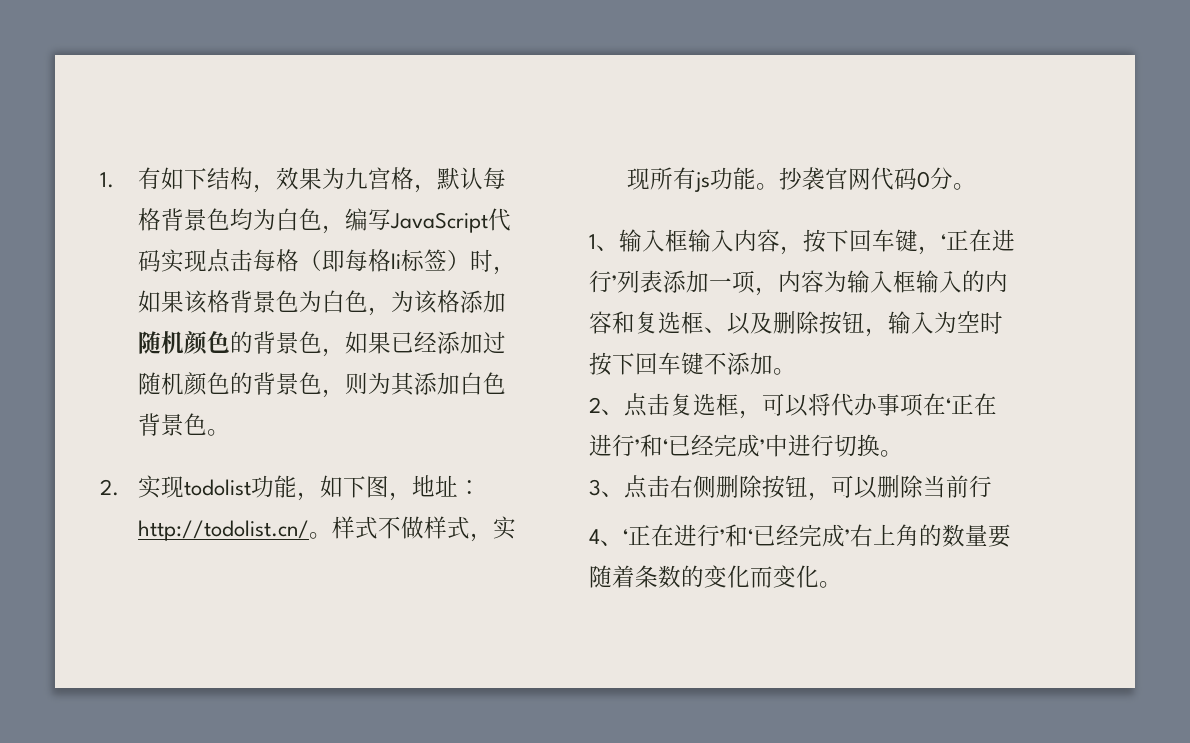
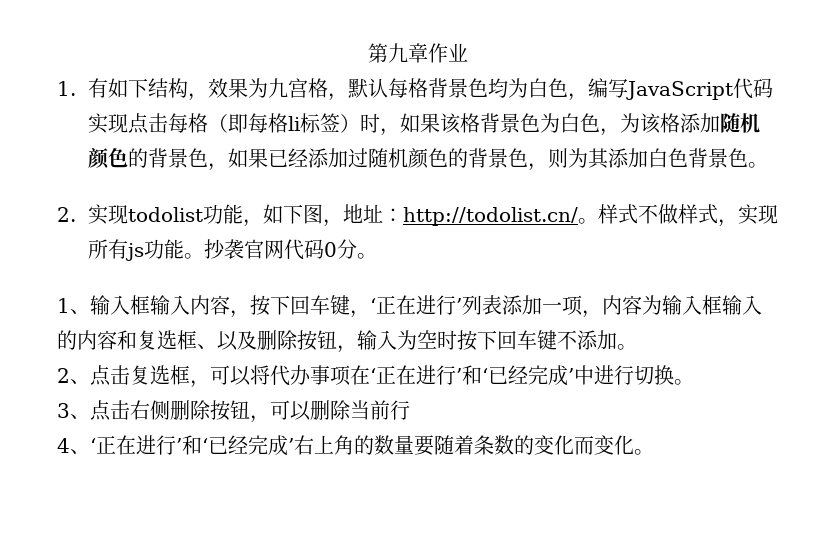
+ 第九章作业

